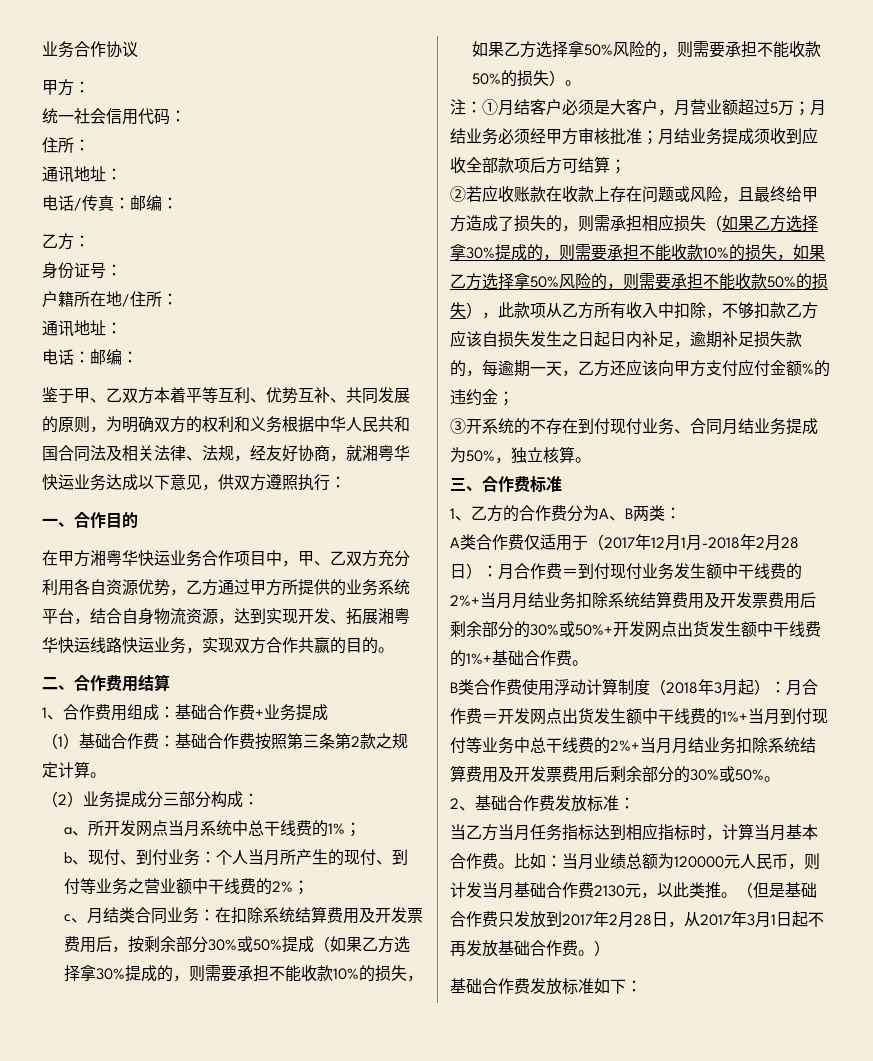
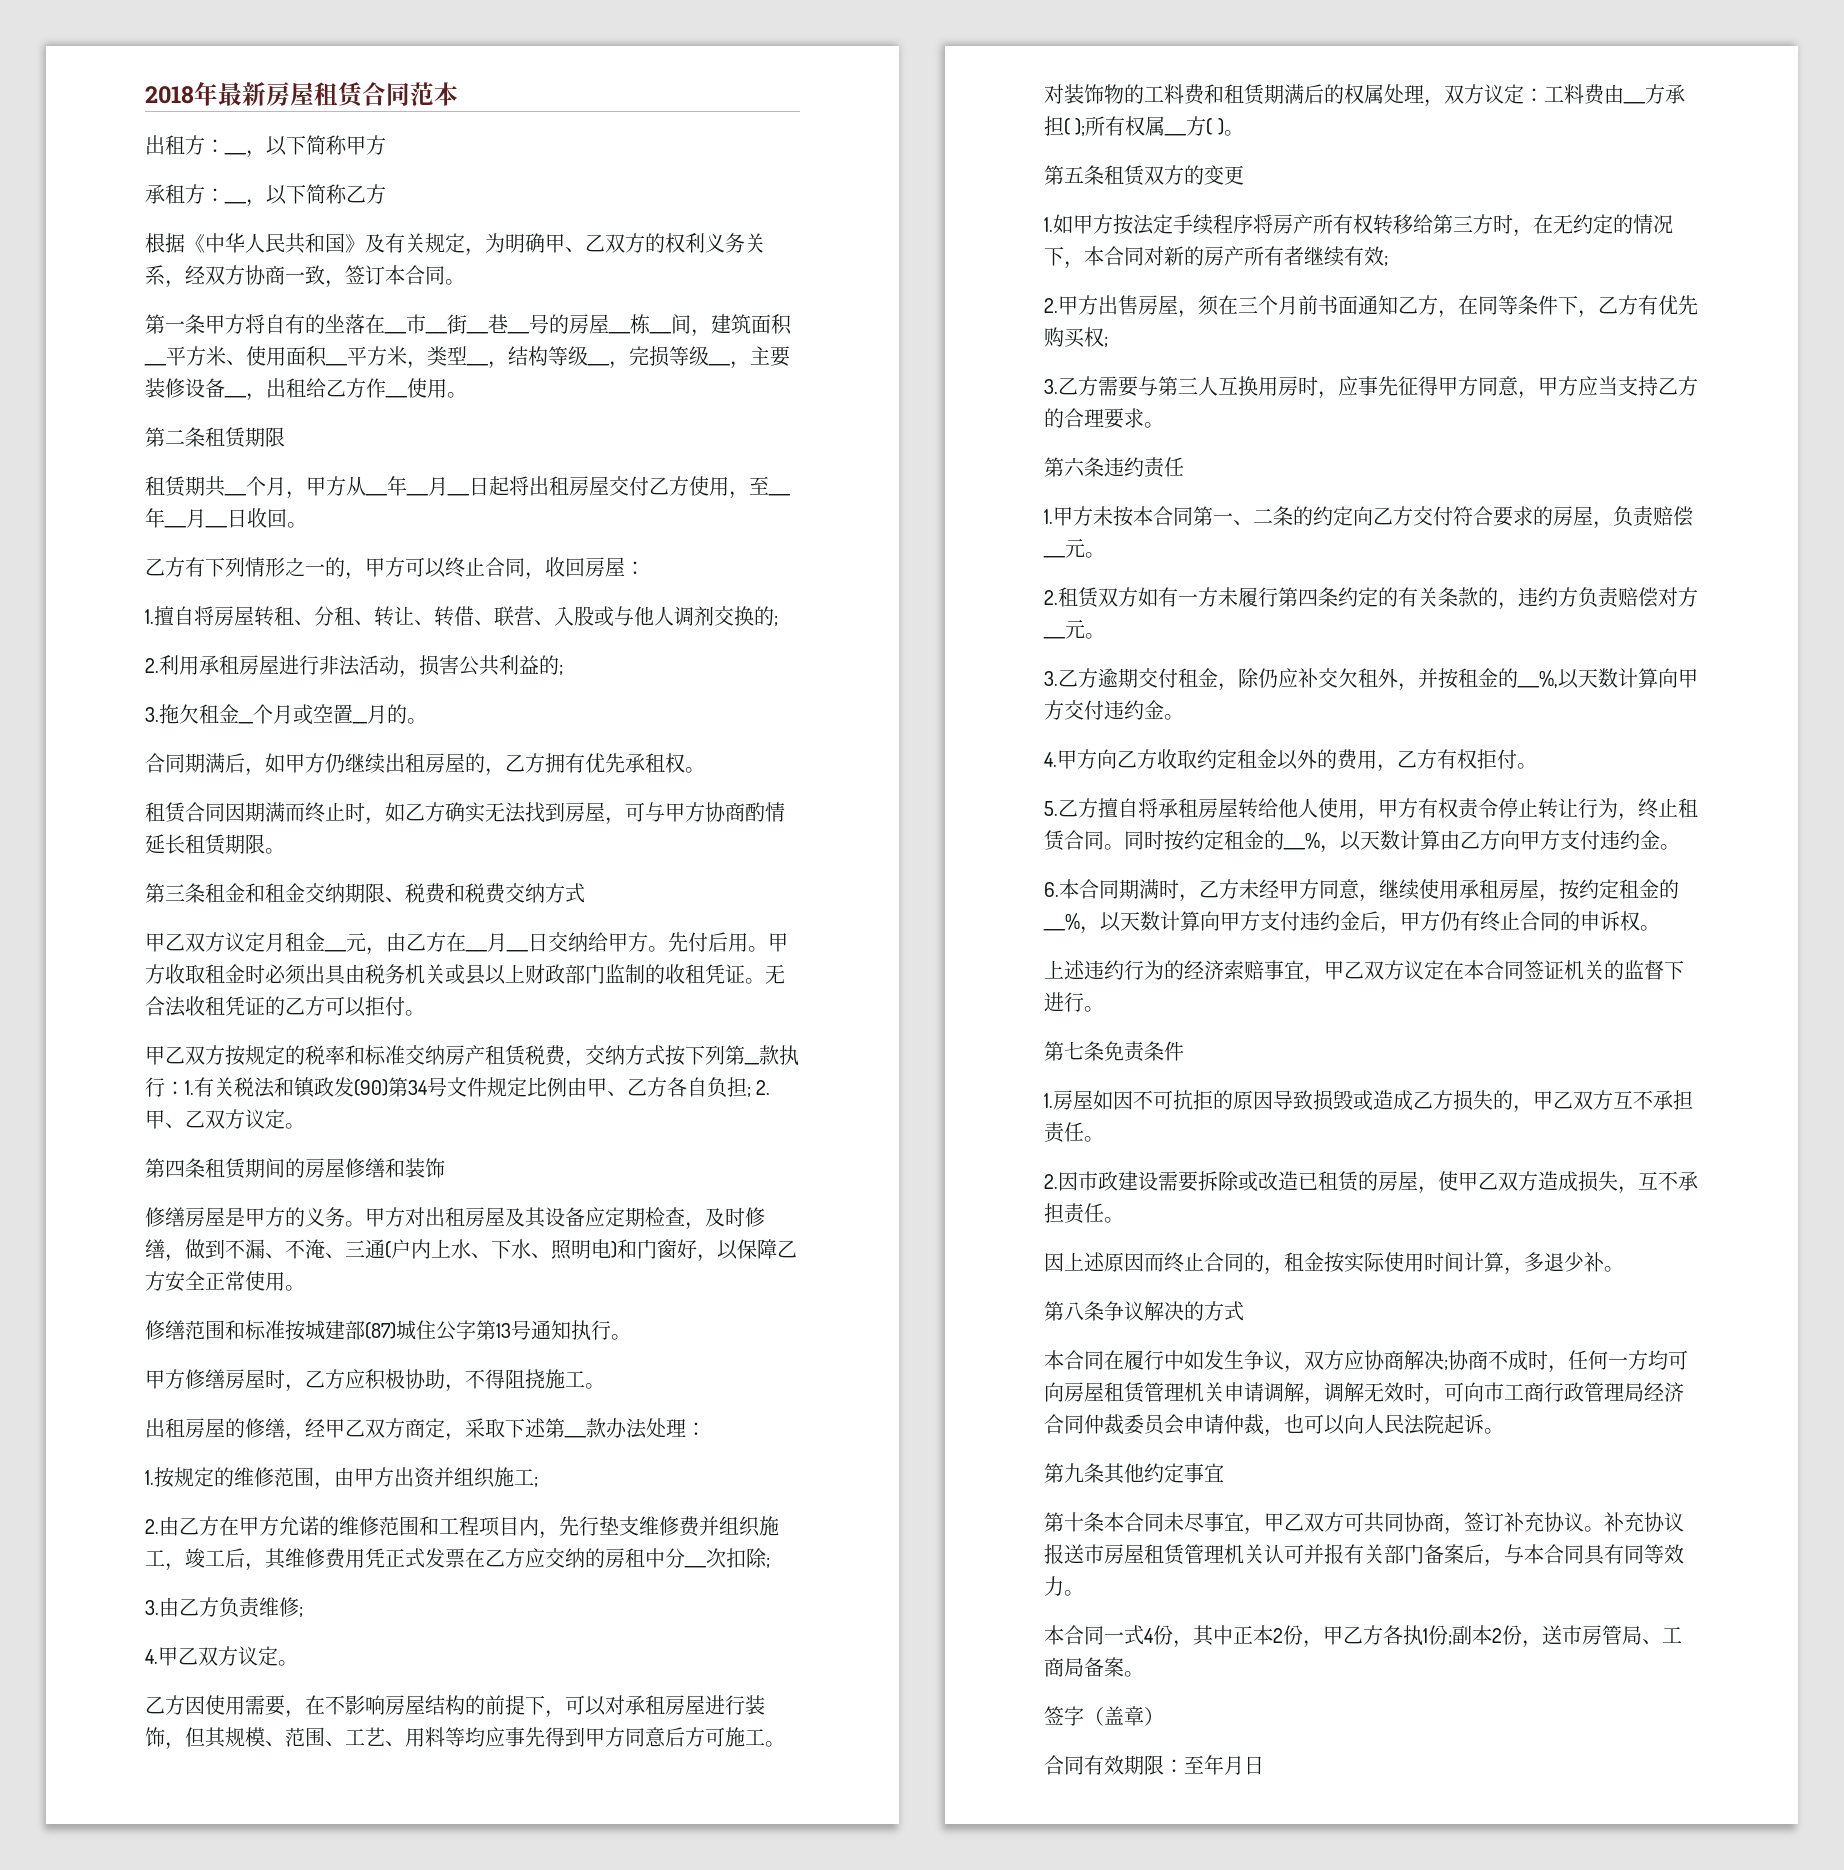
- 业务合作协议
- 甲方：
- 统一社会信用代码：
- 住所：
- 通讯地址：
- 电话/传真：邮编：
- 乙方：
- 身份证号：
- 户籍所在地/住所：
- 通讯地址：
- 电话：邮编：
- 鉴于甲、乙双方本着平等互利、优势互补、共同发展的原则，为明确双方的权利和义务根据中华人民共和国合同法及相关法律、法规，经友好协商，就湘粤华快运业务达成以下意见，供双方遵照执行：
- 一、合作目的
- 在甲方湘粤华快运业务合作项目中，甲、乙双方充分利用各自资源优势，乙方通过甲方所提供的业务系统平台，结合自身物流资源，达到实现开发、拓展湘粤华快运线路快运业务，实现双方合作共赢的目的。
- 二、合作费用结算
- 1、合作费用组成：基础合作费+业务提成
- （1）基础合作费：基础合作费按照第三条第2款之规定计算。
- （2）业务提成分三部分构成：
- a、所开发网点当月系统中总干线费的1%；
- b、现付、到付业务：个人当月所产生的现付、到付等业务之营业额中干线费的2%；
- c、月结类合同业务：在扣除系统结算费用及开发票费用后，按剩余部分30%或50%提成（如果乙方选择拿30%提成的，则需要承担不能收款10%的损失，如果乙方选择拿50%风险的，则需要承担不能收款50%的损失）。
- 注：①月结客户必须是大客户，月营业额超过5万；月结业务必须经甲方审核批准；月结业务提成须收到应收全部款项后方可结算；
- ②若应收账款在收款上存在问题或风险，且最终给甲方造成了损失的，则需承担相应损失（如果乙方选择拿30%提成的，则需要承担不能收款10%的损失，如果乙方选择拿50%风险的，则需要承担不能收款50%的损失），此款项从乙方所有收入中扣除，不够扣款乙方应该自损失发生之日起日内补足，逾期补足损失款的，每逾期一天，乙方还应该向甲方支付应付金额%的违约金；
- ③开系统的不存在到付现付业务、合同月结业务提成为50%，独立核算。
- 三、合作费标准
- 1、乙方的合作费分为A、B两类：
- A类合作费仅适用于（2017年12月1月-2018年2月28日）：月合作费＝到付现付业务发生额中干线费的2%+当月月结业务扣除系统结算费用及开发票费用后剩余部分的30%或50%+开发网点出货发生额中干线费的1%+基础合作费。
- B类合作费使用浮动计算制度（2018年3月起）：月合作费＝开发网点出货发生额中干线费的1%+当月到付现付等业务中总干线费的2%+当月月结业务扣除系统结算费用及开发票费用后剩余部分的30%或50%。
- 2、基础合作费发放标准：
- 当乙方当月任务指标达到相应指标时，计算当月基本合作费。比如：当月业绩总额为120000元人民币，则计发当月基础合作费2130元，以此类推。（但是基础合作费只发放到2017年2月28日，从2017年3月1日起不再发放基础合作费。）
- 基础合作费发放标准如下：
+ 2018年最新房屋租赁合同范本
+ 出租方：___，以下简称甲方
+ 承租方：___，以下简称乙方
+ 根据《中华人民共和国》及有关规定，为明确甲、乙双方的权利义务关系，经双方协商一致，签订本合同。
+ 第一条甲方将自有的坐落在___市___街___巷___号的房屋___栋___间，建筑面积___平方米、使用面积___平方米，类型___，结构等级___，完损等级___，主要装修设备___，出租给乙方作___使用。
+ 第二条租赁期限
+ 租赁期共___个月，甲方从___年___月___日起将出租房屋交付乙方使用，至___年___月___日收回。
+ 乙方有下列情形之一的，甲方可以终止合同，收回房屋：
+ 1.擅自将房屋转租、分租、转让、转借、联营、入股或与他人调剂交换的;
+ 2.利用承租房屋进行非法活动，损害公共利益的;
+ 3.拖欠租金__个月或空置__月的。
+ 合同期满后，如甲方仍继续出租房屋的，乙方拥有优先承租权。
+ 租赁合同因期满而终止时，如乙方确实无法找到房屋，可与甲方协商酌情延长租赁期限。
+ 第三条租金和租金交纳期限、税费和税费交纳方式
+ 甲乙双方议定月租金___元，由乙方在___月___日交纳给甲方。先付后用。甲方收取租金时必须出具由税务机关或县以上财政部门监制的收租凭证。无合法收租凭证的乙方可以拒付。
+ 甲乙双方按规定的税率和标准交纳房产租赁税费，交纳方式按下列第__款执行：1.有关税法和镇政发(90)第34号文件规定比例由甲、乙方各自负担; 2.甲、乙双方议定。
+ 第四条租赁期间的房屋修缮和装饰
+ 修缮房屋是甲方的义务。甲方对出租房屋及其设备应定期检查，及时修缮，做到不漏、不淹、三通(户内上水、下水、照明电)和门窗好，以保障乙方安全正常使用。
+ 修缮范围和标准按城建部(87)城住公字第13号通知执行。
+ 甲方修缮房屋时，乙方应积极协助，不得阻挠施工。
+ 出租房屋的修缮，经甲乙双方商定，采取下述第___款办法处理：
+ 1.按规定的维修范围，由甲方出资并组织施工;
+ 2.由乙方在甲方允诺的维修范围和工程项目内，先行垫支维修费并组织施工，竣工后，其维修费用凭正式发票在乙方应交纳的房租中分___次扣除;
+ 3.由乙方负责维修;
+ 4.甲乙双方议定。
+ 乙方因使用需要，在不影响房屋结构的前提下，可以对承租房屋进行装饰，但其规模、范围、工艺、用料等均应事先得到甲方同意后方可施工。对装饰物的工料费和租赁期满后的权属处理，双方议定：工料费由___方承担( );所有权属___方( )。
+ 第五条租赁双方的变更
+ 1.如甲方按法定手续程序将房产所有权转移给第三方时，在无约定的情况下，本合同对新的房产所有者继续有效;
+ 2.甲方出售房屋，须在三个月前书面通知乙方，在同等条件下，乙方有优先购买权;
+ 3.乙方需要与第三人互换用房时，应事先征得甲方同意，甲方应当支持乙方的合理要求。
+ 第六条违约责任
+ 1.甲方未按本合同第一、二条的约定向乙方交付符合要求的房屋，负责赔偿___元。
+ 2.租赁双方如有一方未履行第四条约定的有关条款的，违约方负责赔偿对方___元。
+ 3.乙方逾期交付租金，除仍应补交欠租外，并按租金的___%,以天数计算向甲方交付违约金。
+ 4.甲方向乙方收取约定租金以外的费用，乙方有权拒付。
+ 5.乙方擅自将承租房屋转给他人使用，甲方有权责令停止转让行为，终止租赁合同。同时按约定租金的___%，以天数计算由乙方向甲方支付违约金。
+ 6.本合同期满时，乙方未经甲方同意，继续使用承租房屋，按约定租金的___%，以天数计算向甲方支付违约金后，甲方仍有终止合同的申诉权。
+ 上述违约行为的经济索赔事宜，甲乙双方议定在本合同签证机关的监督下进行。
+ 第七条免责条件
+ 1.房屋如因不可抗拒的原因导致损毁或造成乙方损失的，甲乙双方互不承担责任。
+ 2.因市政建设需要拆除或改造已租赁的房屋，使甲乙双方造成损失，互不承担责任。
+ 因上述原因而终止合同的，租金按实际使用时间计算，多退少补。
+ 第八条争议解决的方式
+ 本合同在履行中如发生争议，双方应协商解决;协商不成时，任何一方均可向房屋租赁管理机关申请调解，调解无效时，可向市工商行政管理局经济合同仲裁委员会申请仲裁，也可以向人民法院起诉。
+ 第九条其他约定事宜
+ 第十条本合同未尽事宜，甲乙双方可共同协商，签订补充协议。补充协议报送市房屋租赁管理机关认可并报有关部门备案后，与本合同具有同等效力。
+ 本合同一式4份，其中正本2份，甲乙方各执1份;副本2份，送市房管局、工商局备案。
+ 签字（盖章）
+ 合同有效期限：至年月日

